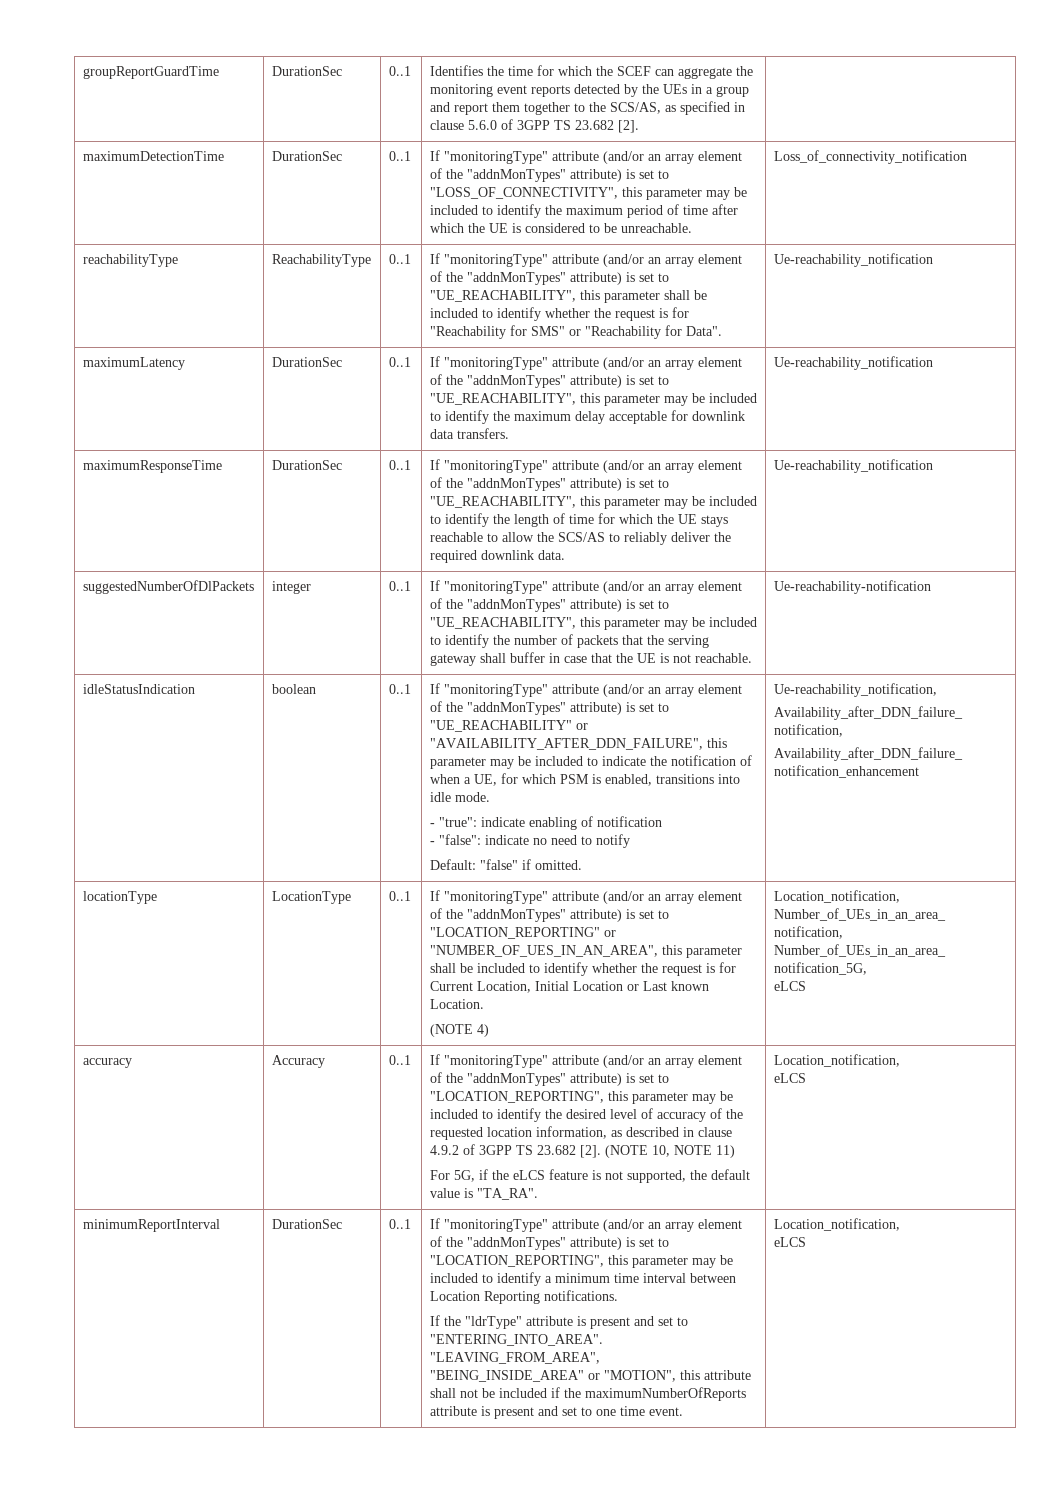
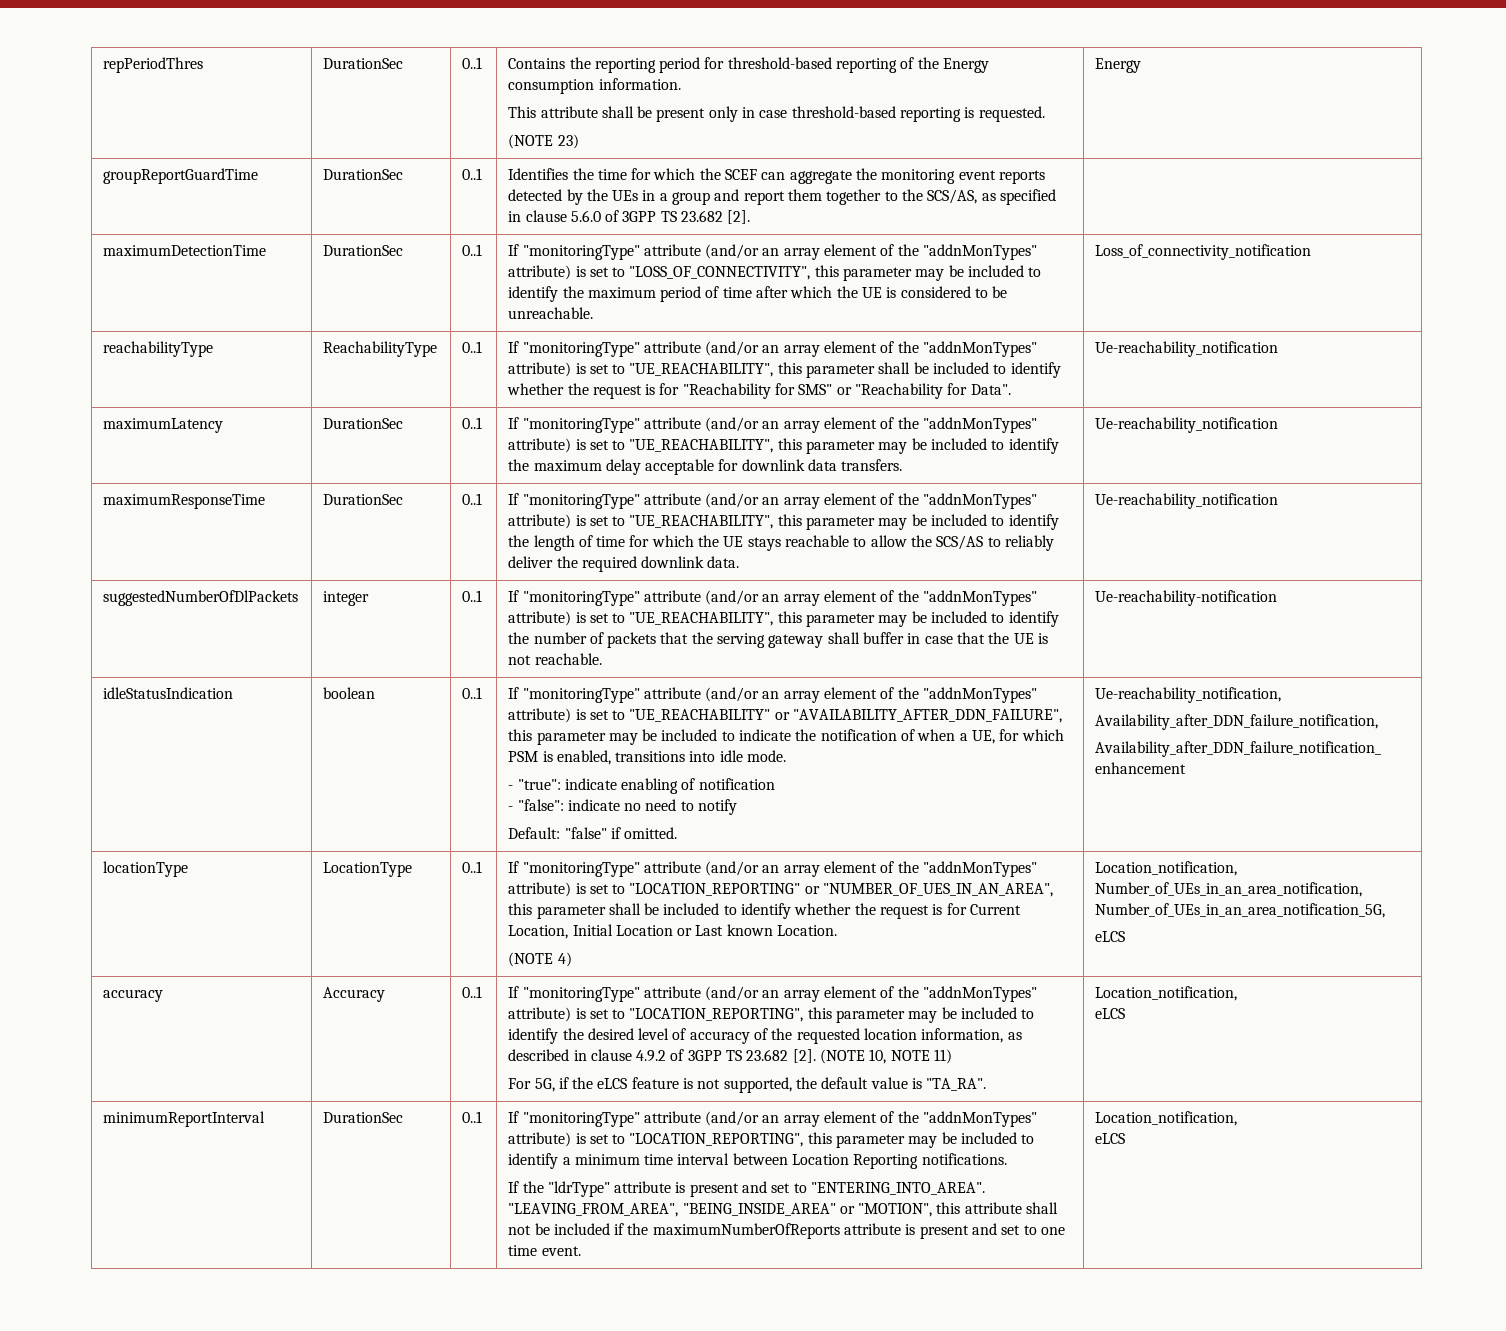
+ repPeriodThres | DurationSec | 0..1 | Contains the reporting period for threshold-based reporting of the Energy consumption information.
+ This attribute shall be present only in case threshold-based reporting is requested.
+ (NOTE 23) | Energy

